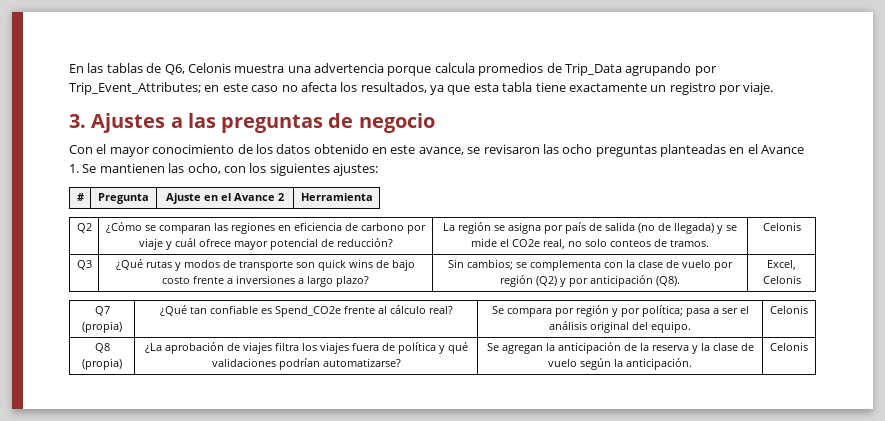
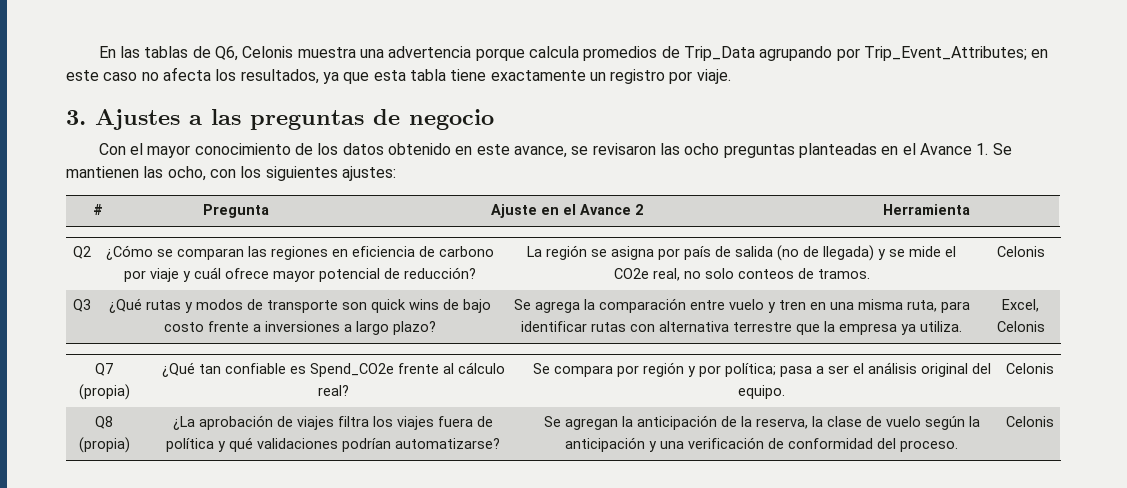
- Sin cambios; se complementa con la clase de vuelo por región (Q2) y por anticipación (Q8).
+ Se agrega la comparación entre vuelo y tren en una misma ruta, para identificar rutas con alternativa terrestre que la empresa ya utiliza.
- Q8 (propia) | ¿La aprobación de viajes filtra los viajes fuera de política y qué validaciones podrían automatizarse? | Se agregan la anticipación de la reserva y la clase de vuelo según la anticipación. | Celonis
+ Q8 (propia) | ¿La aprobación de viajes filtra los viajes fuera de política y qué validaciones podrían automatizarse? | Se agregan la anticipación de la reserva, la clase de vuelo según la anticipación y una verificación de conformidad del proceso. | Celonis

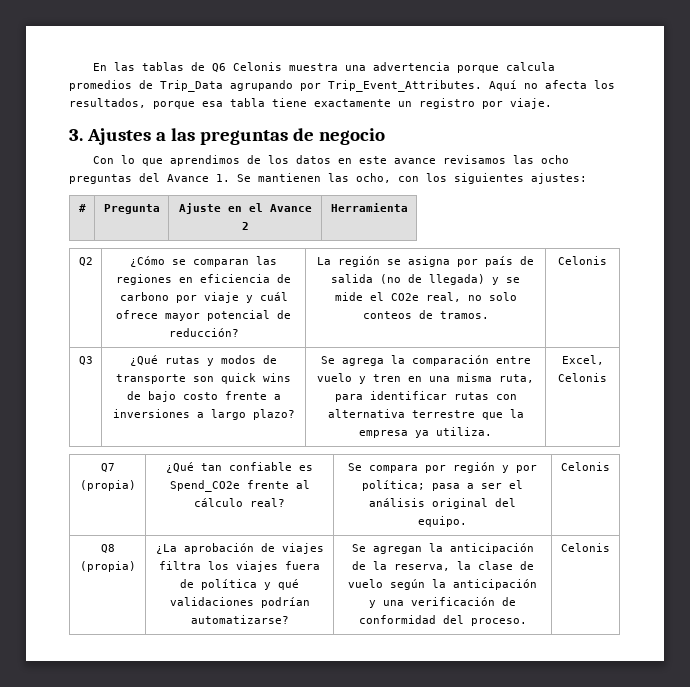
- En las tablas de Q6, Celonis muestra una advertencia porque calcula promedios de Trip_Data agrupando por Trip_Event_Attributes; en este caso no afecta los resultados, ya que esta tabla tiene exactamente un registro por viaje.
+ En las tablas de Q6 Celonis muestra una advertencia porque calcula promedios de Trip_Data agrupando por Trip_Event_Attributes. Aquí no afecta los resultados, porque esa tabla tiene exactamente un registro por viaje.
- Con el mayor conocimiento de los datos obtenido en este avance, se revisaron las ocho preguntas planteadas en el Avance 1. Se mantienen las ocho, con los siguientes ajustes:
+ Con lo que aprendimos de los datos en este avance revisamos las ocho preguntas del Avance 1. Se mantienen las ocho, con los siguientes ajustes:

